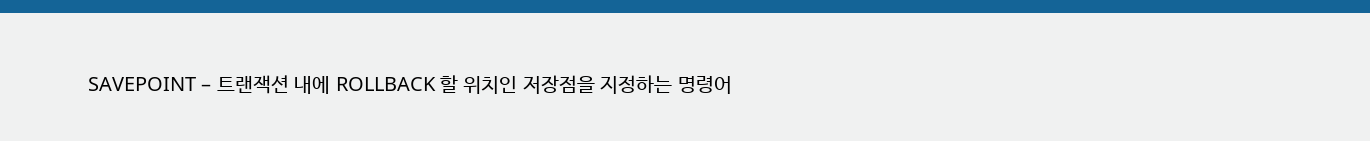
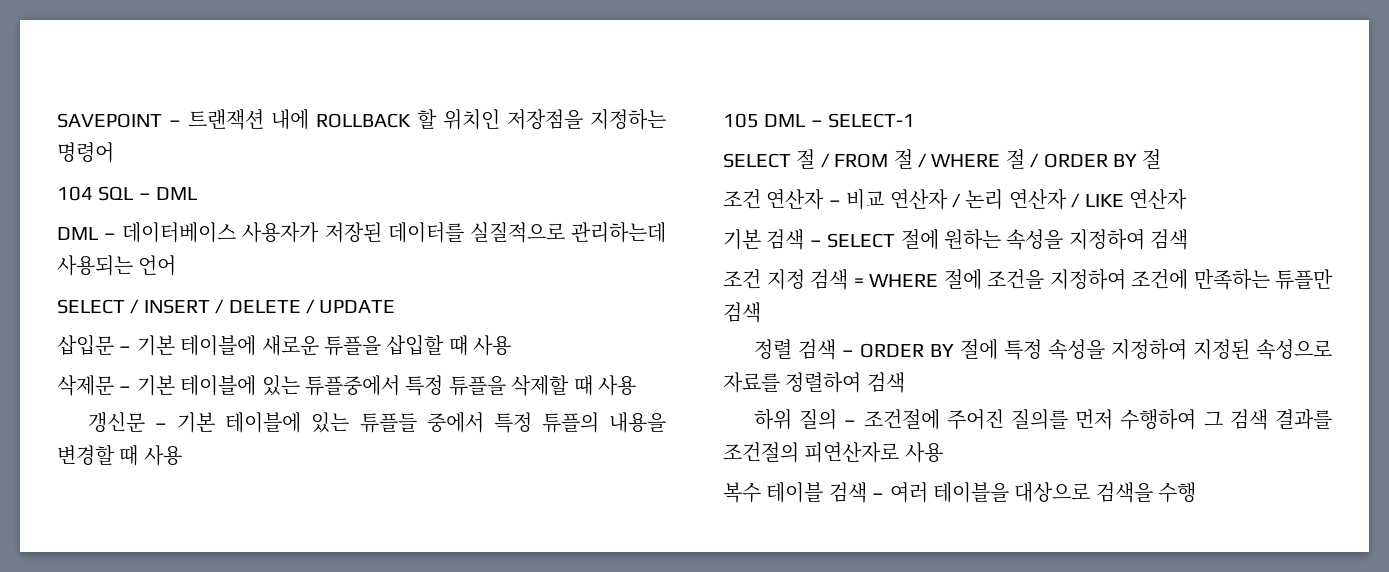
+ 104 SQL – DML
+ DML – 데이터베이스 사용자가 저장된 데이터를 실질적으로 관리하는데 사용되는 언어
+ SELECT / INSERT / DELETE / UPDATE
+ 삽입문 – 기본 테이블에 새로운 튜플을 삽입할 때 사용
+ 삭제문 – 기본 테이블에 있는 튜플중에서 특정 튜플을 삭제할 때 사용
+ 갱신문 – 기본 테이블에 있는 튜플들 중에서 특정 튜플의 내용을 변경할 때 사용
+ 105 DML – SELECT-1
+ SELECT 절 / FROM 절 / WHERE 절 / ORDER BY 절
+ 조건 연산자 – 비교 연산자 / 논리 연산자 / LIKE 연산자
+ 기본 검색 – SELECT 절에 원하는 속성을 지정하여 검색
+ 조건 지정 검색 = WHERE 절에 조건을 지정하여 조건에 만족하는 튜플만 검색
+ 정렬 검색 – ORDER BY 절에 특정 속성을 지정하여 지정된 속성으로 자료를 정렬하여 검색
+ 하위 질의 – 조건절에 주어진 질의를 먼저 수행하여 그 검색 결과를 조건절의 피연산자로 사용
+ 복수 테이블 검색 – 여러 테이블을 대상으로 검색을 수행

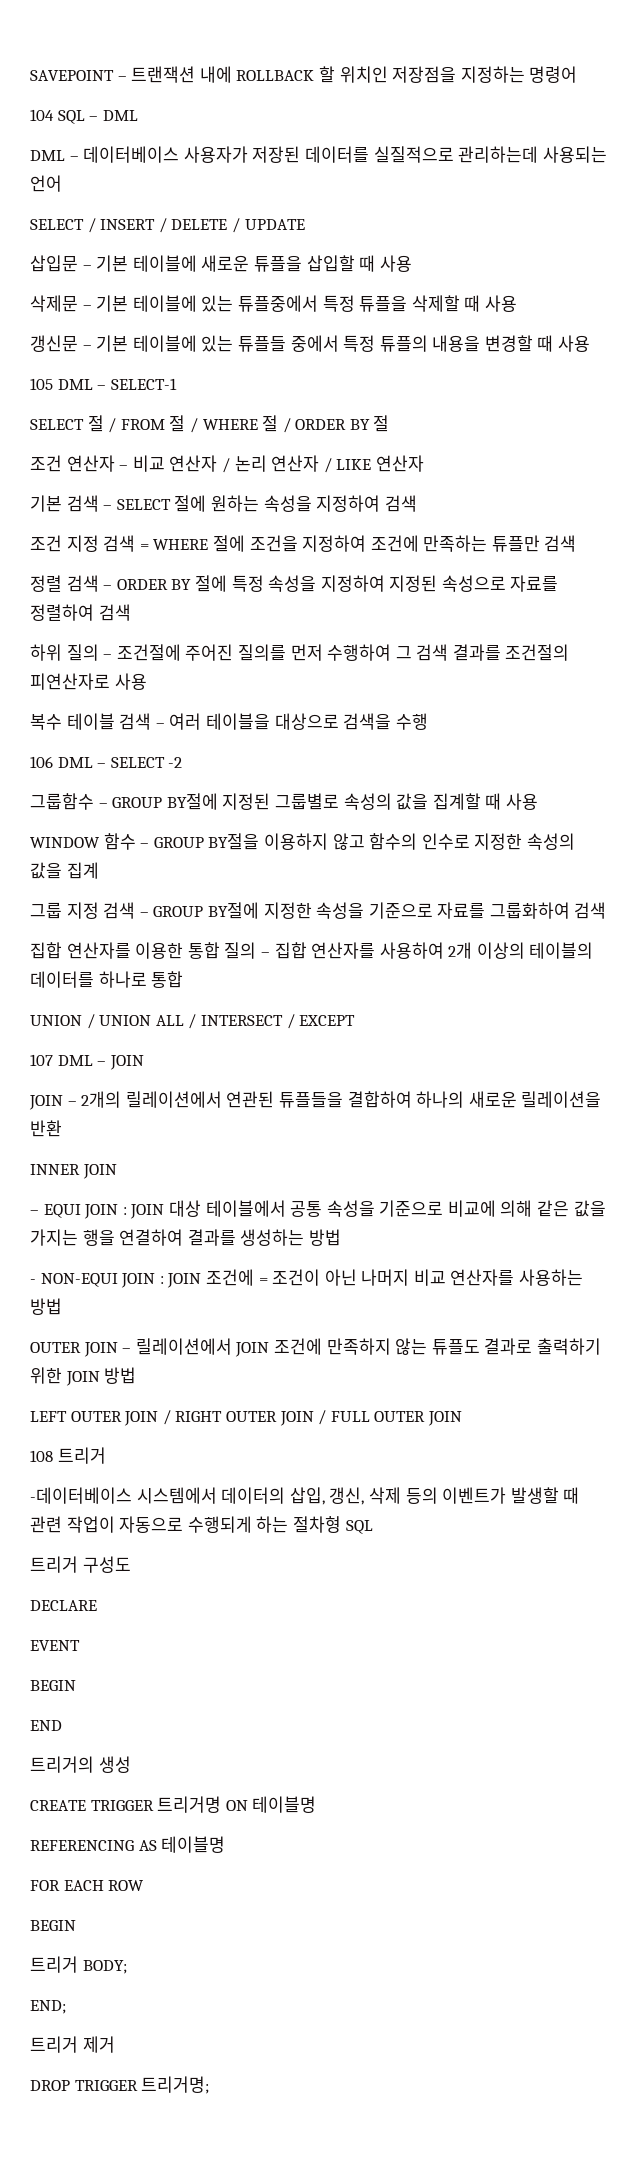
+ 106 DML – SELECT -2
+ 그룹함수 – GROUP BY절에 지정된 그룹별로 속성의 값을 집계할 때 사용
+ WINDOW 함수 – GROUP BY절을 이용하지 않고 함수의 인수로 지정한 속성의 값을 집계
+ 그룹 지정 검색 – GROUP BY절에 지정한 속성을 기준으로 자료를 그룹화하여 검색
+ 집합 연산자를 이용한 통합 질의 – 집합 연산자를 사용하여 2개 이상의 테이블의 데이터를 하나로 통합
+ UNION / UNION ALL / INTERSECT / EXCEPT
+ 107 DML – JOIN
+ JOIN – 2개의 릴레이션에서 연관된 튜플들을 결합하여 하나의 새로운 릴레이션을 반환
+ INNER JOIN
+ – EQUI JOIN : JOIN 대상 테이블에서 공통 속성을 기준으로 비교에 의해 같은 값을 가지는 행을 연결하여 결과를 생성하는 방법
+ - NON-EQUI JOIN : JOIN 조건에 = 조건이 아닌 나머지 비교 연산자를 사용하는 방법
+ OUTER JOIN – 릴레이션에서 JOIN 조건에 만족하지 않는 튜플도 결과로 출력하기 위한 JOIN 방법
+ LEFT OUTER JOIN / RIGHT OUTER JOIN / FULL OUTER JOIN
+ 108 트리거
+ -데이터베이스 시스템에서 데이터의 삽입, 갱신, 삭제 등의 이벤트가 발생할 때 관련 작업이 자동으로 수행되게 하는 절차형 SQL
+ 트리거 구성도
+ DECLARE
+ EVENT
+ BEGIN
+ END
+ 트리거의 생성
+ CREATE TRIGGER 트리거명 ON 테이블명
+ REFERENCING AS 테이블명
+ FOR EACH ROW
+ BEGIN
+ 트리거 BODY;
+ END;
+ 트리거 제거
+ DROP TRIGGER 트리거명;

